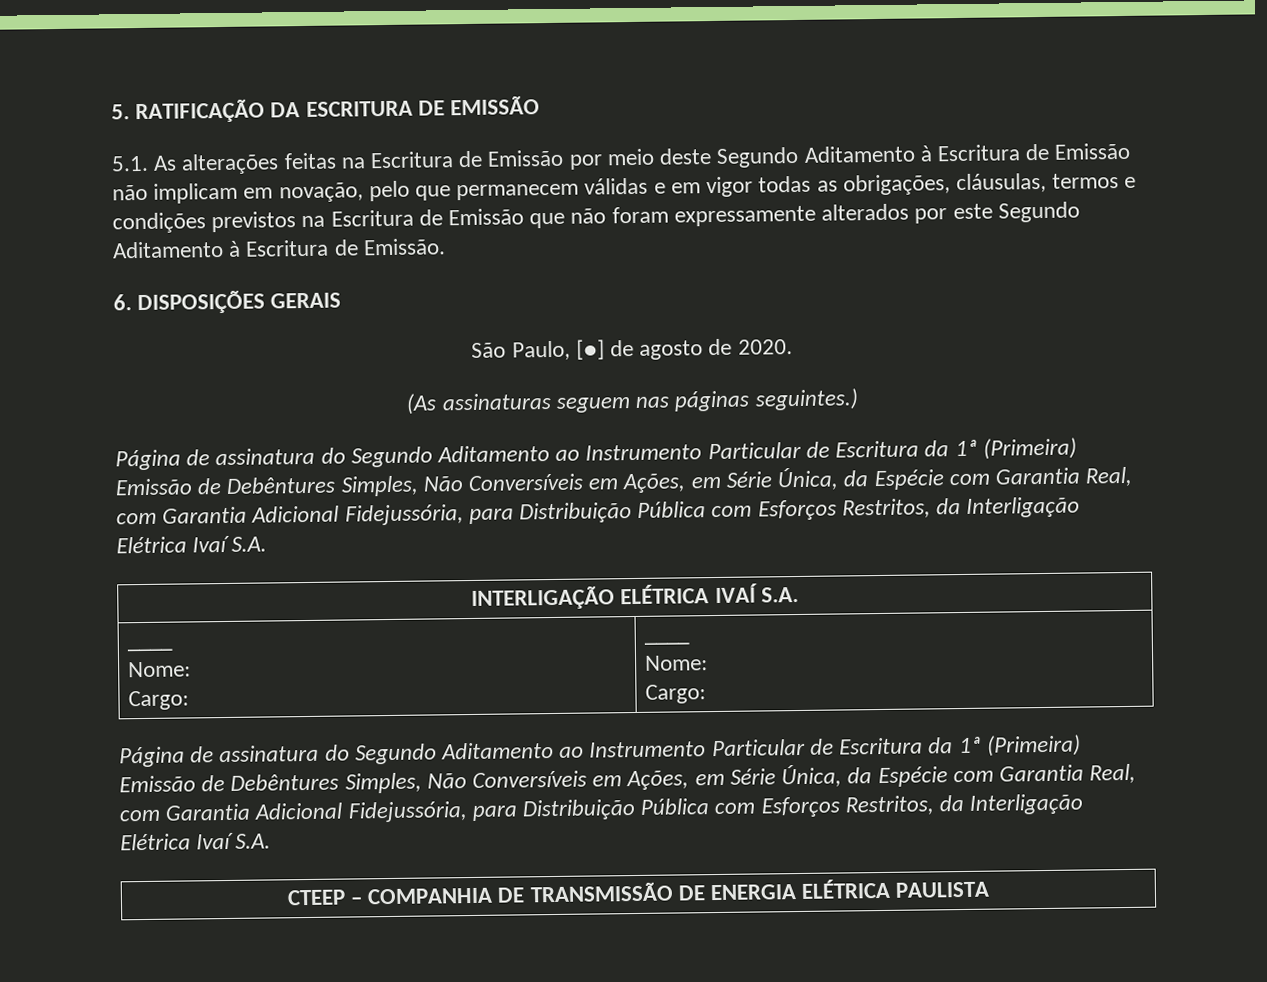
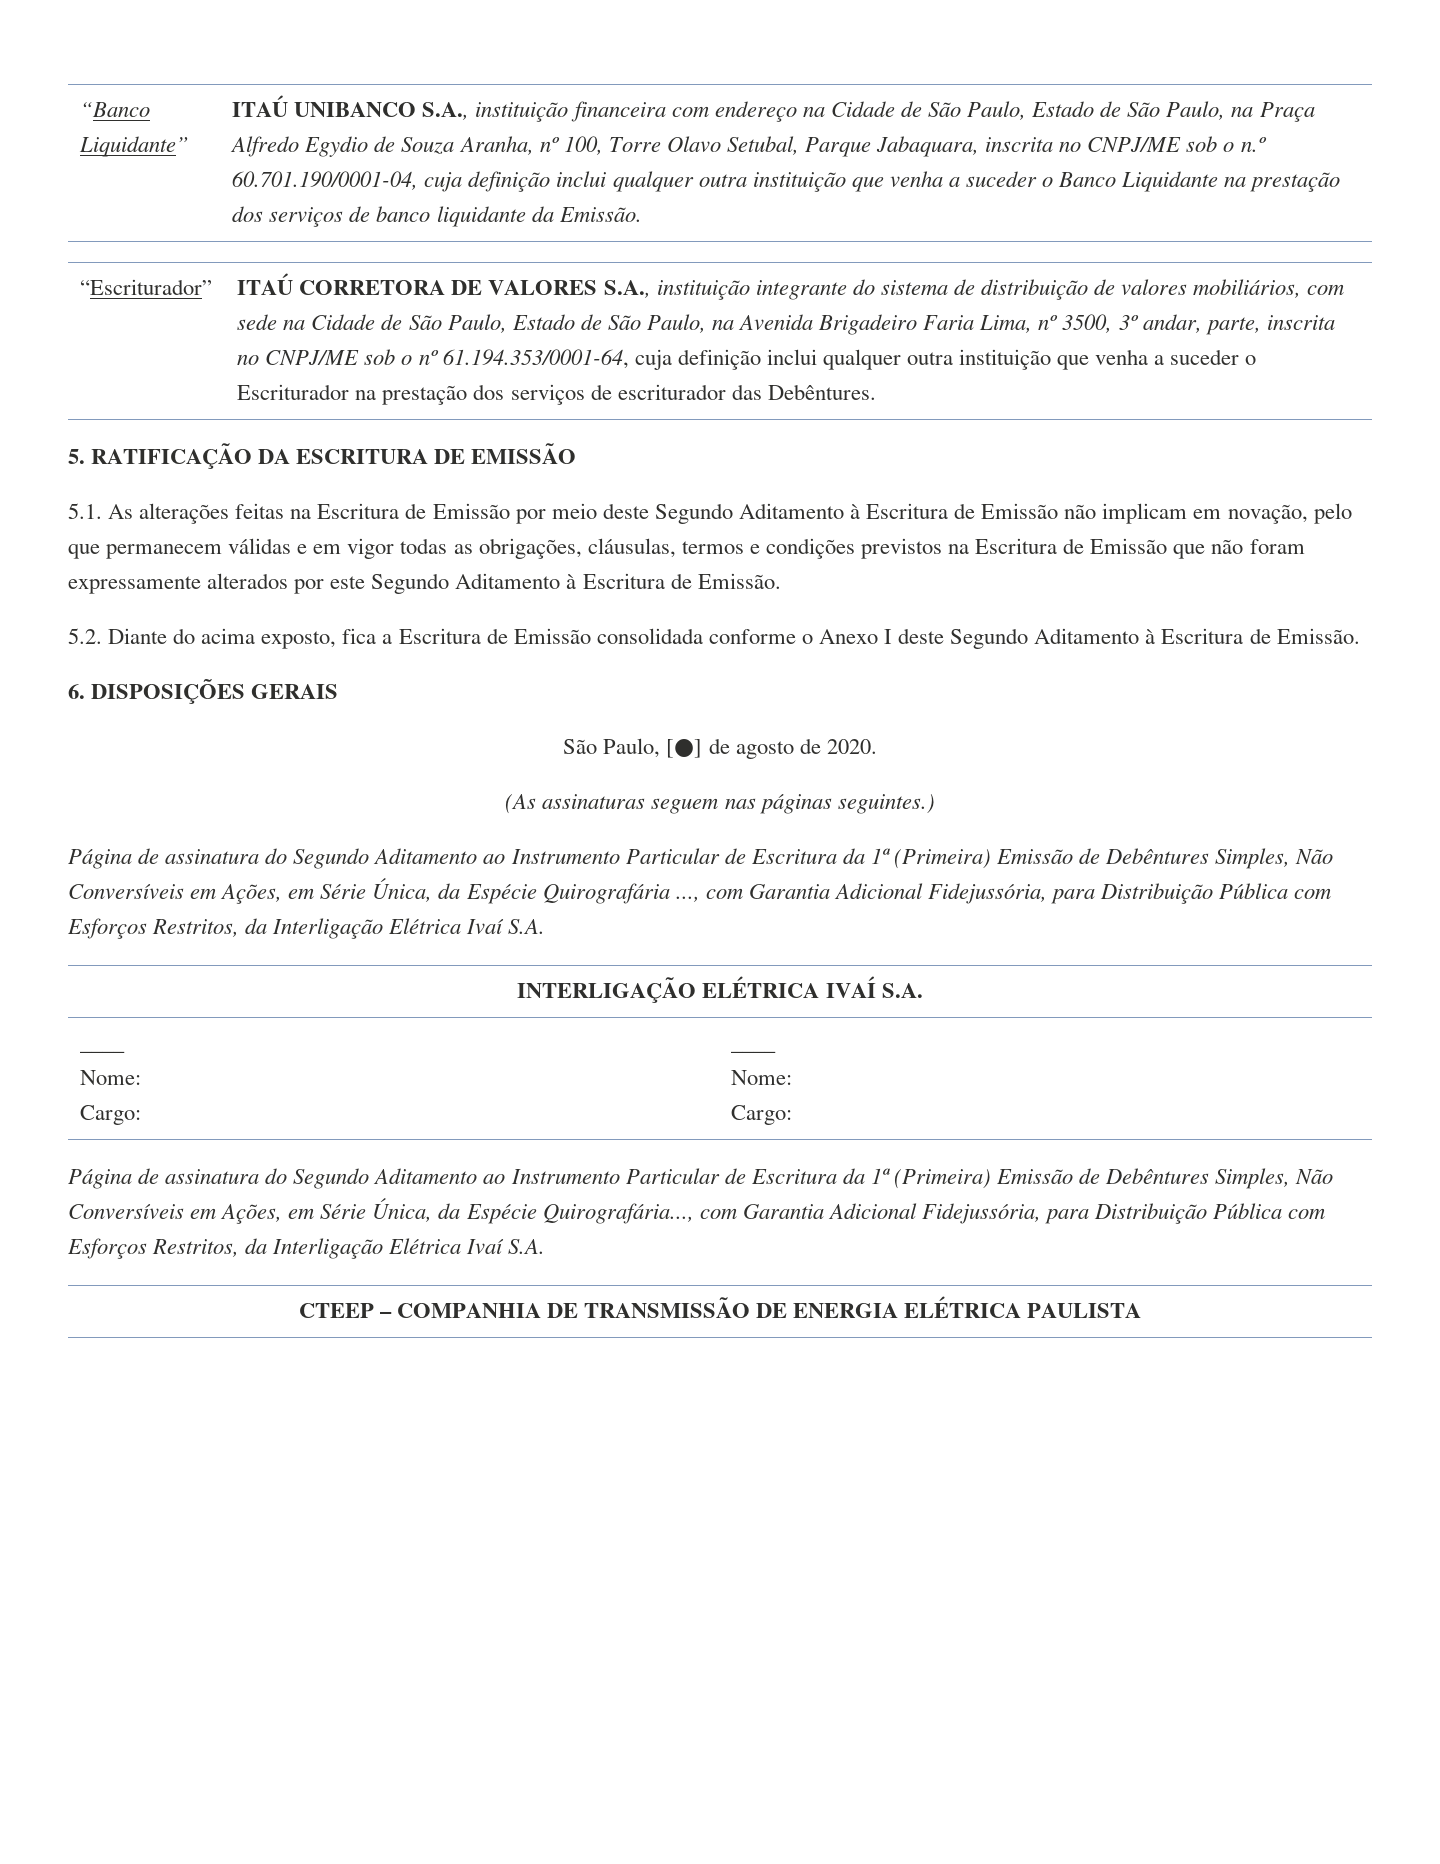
+ “Banco Liquidante” | ITAÚ UNIBANCO S.A., instituição financeira com endereço na Cidade de São Paulo, Estado de São Paulo, na Praça Alfredo Egydio de Souza Aranha, nº 100, Torre Olavo Setubal, Parque Jabaquara, inscrita no CNPJ/ME sob o n.º 60.701.190/0001-04, cuja definição inclui qualquer outra instituição que venha a suceder o Banco Liquidante na prestação dos serviços de banco liquidante da Emissão.
+ “Escriturador” | ITAÚ CORRETORA DE VALORES S.A., instituição integrante do sistema de distribuição de valores mobiliários, com sede na Cidade de São Paulo, Estado de São Paulo, na Avenida Brigadeiro Faria Lima, nº 3500, 3º andar, parte, inscrita no CNPJ/ME sob o nº 61.194.353/0001-64, cuja definição inclui qualquer outra instituição que venha a suceder o Escriturador na prestação dos serviços de escriturador das Debêntures.
+ 5.2. Diante do acima exposto, fica a Escritura de Emissão consolidada conforme o Anexo I deste Segundo Aditamento à Escritura de Emissão.
  (As assinaturas seguem nas páginas seguintes.)
- Página de assinatura do Segundo Aditamento ao Instrumento Particular de Escritura da 1ª (Primeira) Emissão de Debêntures Simples, Não Conversíveis em Ações, em Série Única, da Espécie com Garantia Real, com Garantia Adicional Fidejussória, para Distribuição Pública com Esforços Restritos, da Interligação Elétrica Ivaí S.A.
+ Página de assinatura do Segundo Aditamento ao Instrumento Particular de Escritura da 1ª (Primeira) Emissão de Debêntures Simples, Não Conversíveis em Ações, em Série Única, da Espécie Quirografária ..., com Garantia Adicional Fidejussória, para Distribuição Pública com Esforços Restritos, da Interligação Elétrica Ivaí S.A.
  INTERLIGAÇÃO ELÉTRICA IVAÍ S.A.
  ____
  Nome:
  Cargo: | ____
  Nome:
  Cargo:
- Página de assinatura do Segundo Aditamento ao Instrumento Particular de Escritura da 1ª (Primeira) Emissão de Debêntures Simples, Não Conversíveis em Ações, em Série Única, da Espécie com Garantia Real, com Garantia Adicional Fidejussória, para Distribuição Pública com Esforços Restritos, da Interligação Elétrica Ivaí S.A.
+ Página de assinatura do Segundo Aditamento ao Instrumento Particular de Escritura da 1ª (Primeira) Emissão de Debêntures Simples, Não Conversíveis em Ações, em Série Única, da Espécie Quirografária..., com Garantia Adicional Fidejussória, para Distribuição Pública com Esforços Restritos, da Interligação Elétrica Ivaí S.A.

